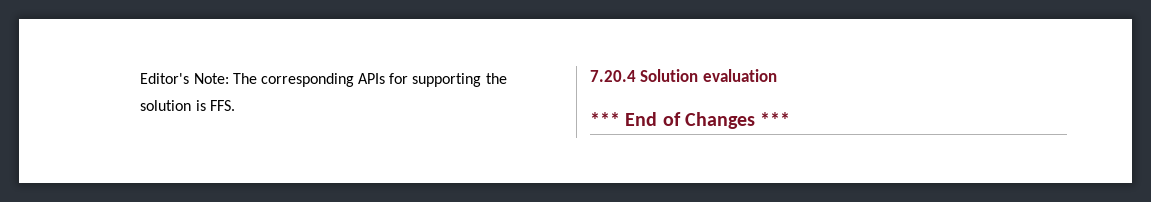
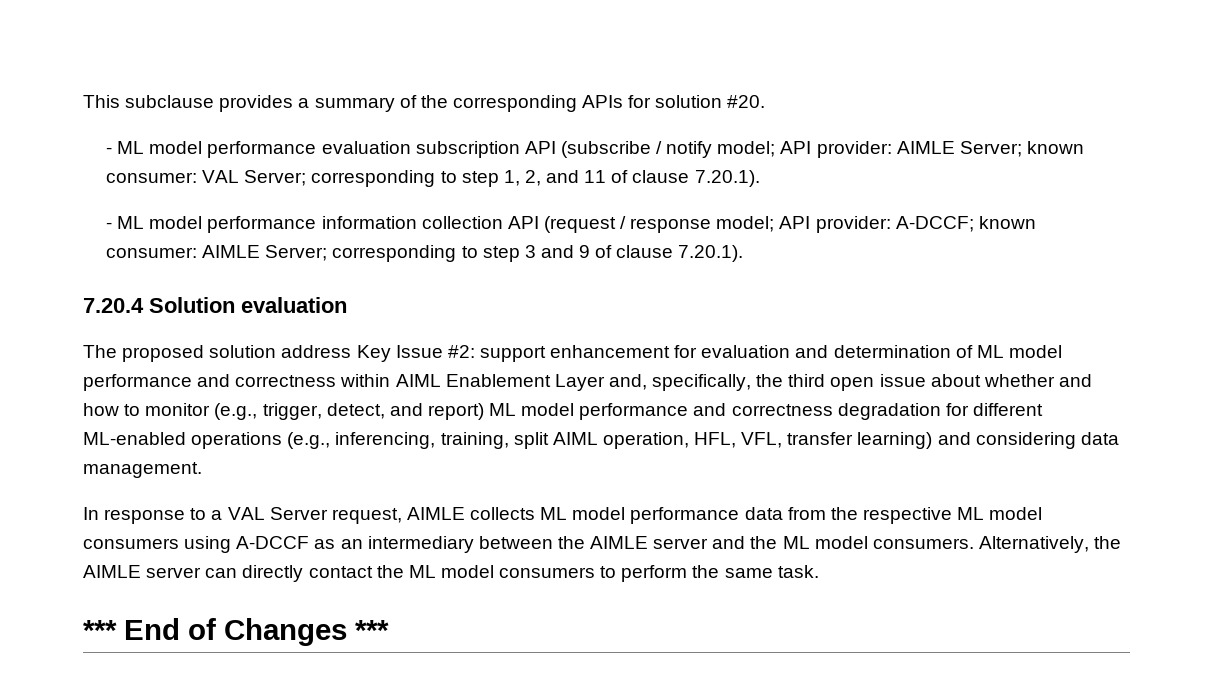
- Editor's Note: The corresponding APIs for supporting the solution is FFS.
+ This subclause provides a summary of the corresponding APIs for solution #20.
+ - ML model performance evaluation subscription API (subscribe / notify model; API provider: AIMLE Server; known consumer: VAL Server; corresponding to step 1, 2, and 11 of clause 7.20.1).
+ - ML model performance information collection API (request / response model; API provider: A-DCCF; known consumer: AIMLE Server; corresponding to step 3 and 9 of clause 7.20.1).
  7.20.4 Solution evaluation
+ The proposed solution address Key Issue #2: support enhancement for evaluation and determination of ML model performance and correctness within AIML Enablement Layer and, specifically, the third open issue about whether and how to monitor (e.g., trigger, detect, and report) ML model performance and correctness degradation for different ML-enabled operations (e.g., inferencing, training, split AIML operation, HFL, VFL, transfer learning) and considering data management.
+ In response to a VAL Server request, AIMLE collects ML model performance data from the respective ML model consumers using A-DCCF as an intermediary between the AIMLE server and the ML model consumers. Alternatively, the AIMLE server can directly contact the ML model consumers to perform the same task.

